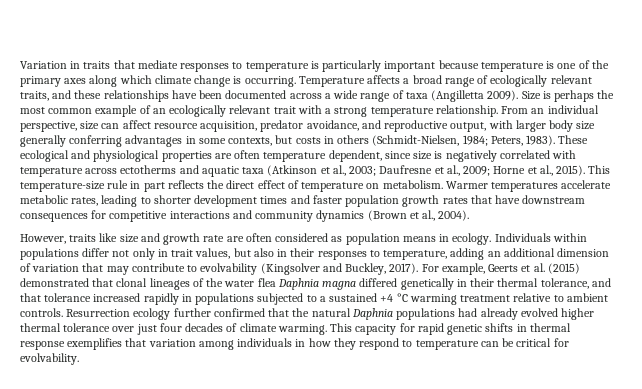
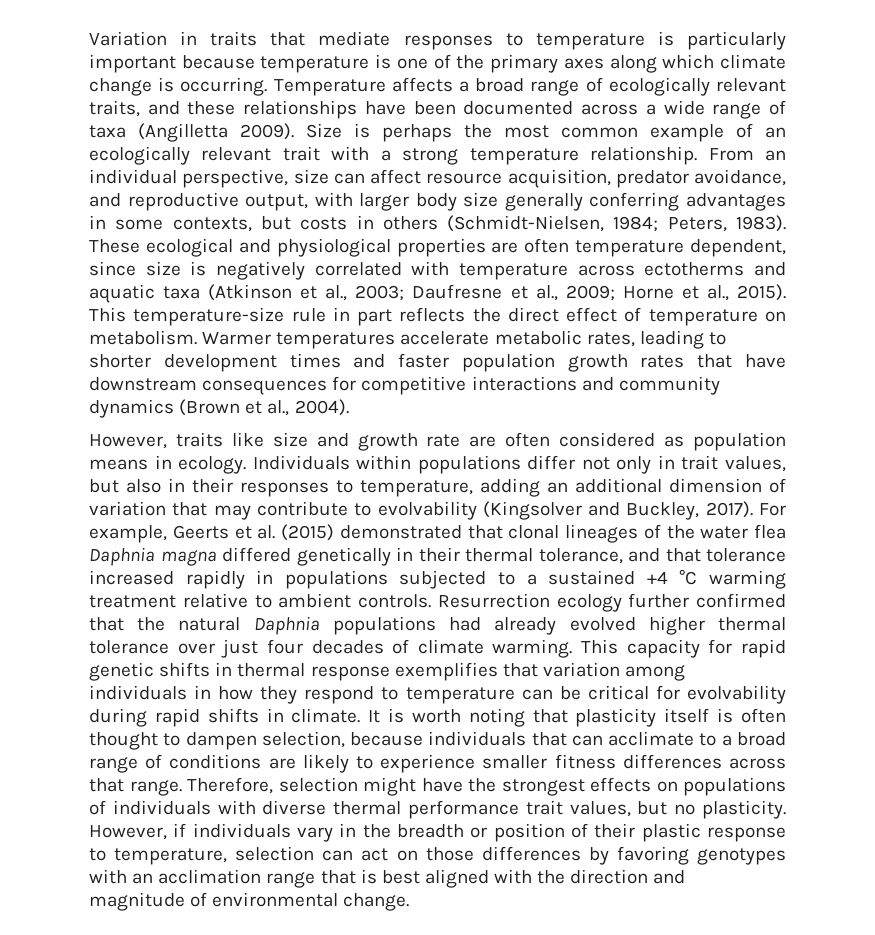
- This capacity for rapid genetic shifts in thermal response exemplifies that variation among individuals in how they respond to temperature can be critical for evolvability.
+ This capacity for rapid genetic shifts in thermal response exemplifies that variation among individuals in how they respond to temperature can be critical for evolvability during rapid shifts in climate. It is worth noting that plasticity itself is often thought to dampen selection, because individuals that can acclimate to a broad range of conditions are likely to experience smaller fitness differences across that range. Therefore, selection might have the strongest effects on populations of individuals with diverse thermal performance trait values, but no plasticity. However, if individuals vary in the breadth or position of their plastic response to temperature, selection can act on those differences by favoring genotypes with an acclimation range that is best aligned with the direction and magnitude of environmental change.

